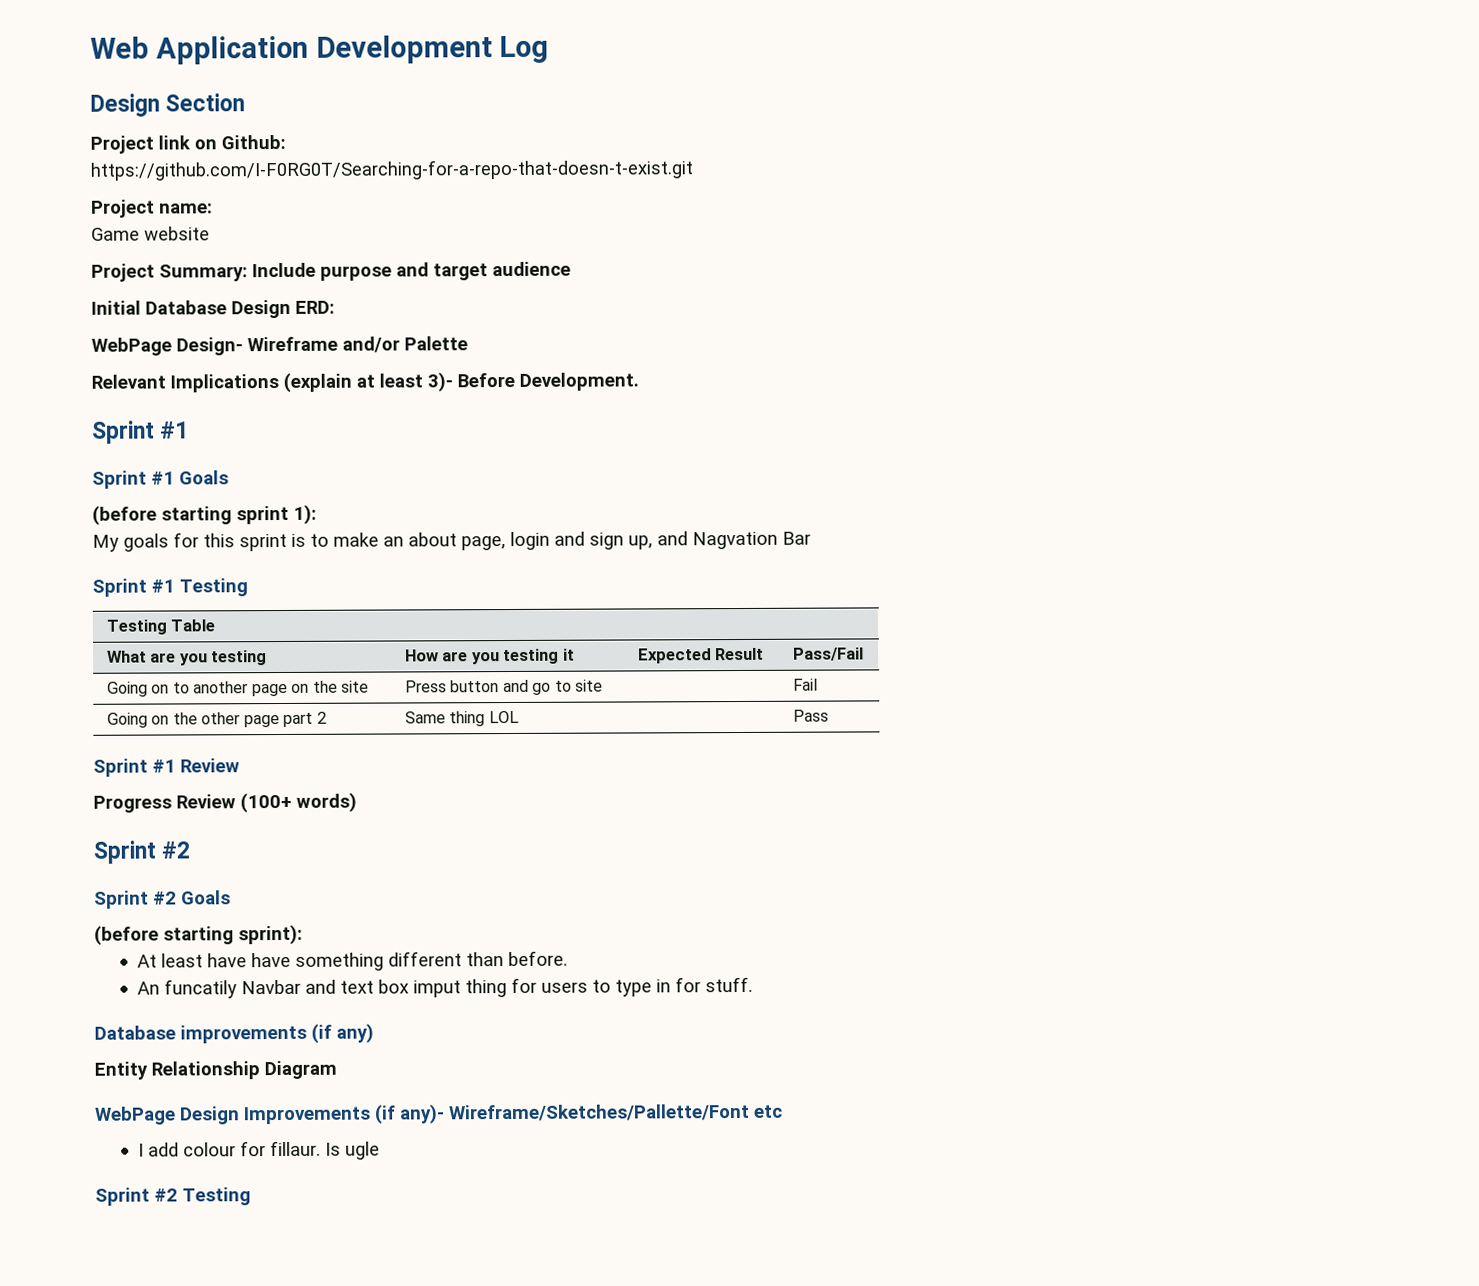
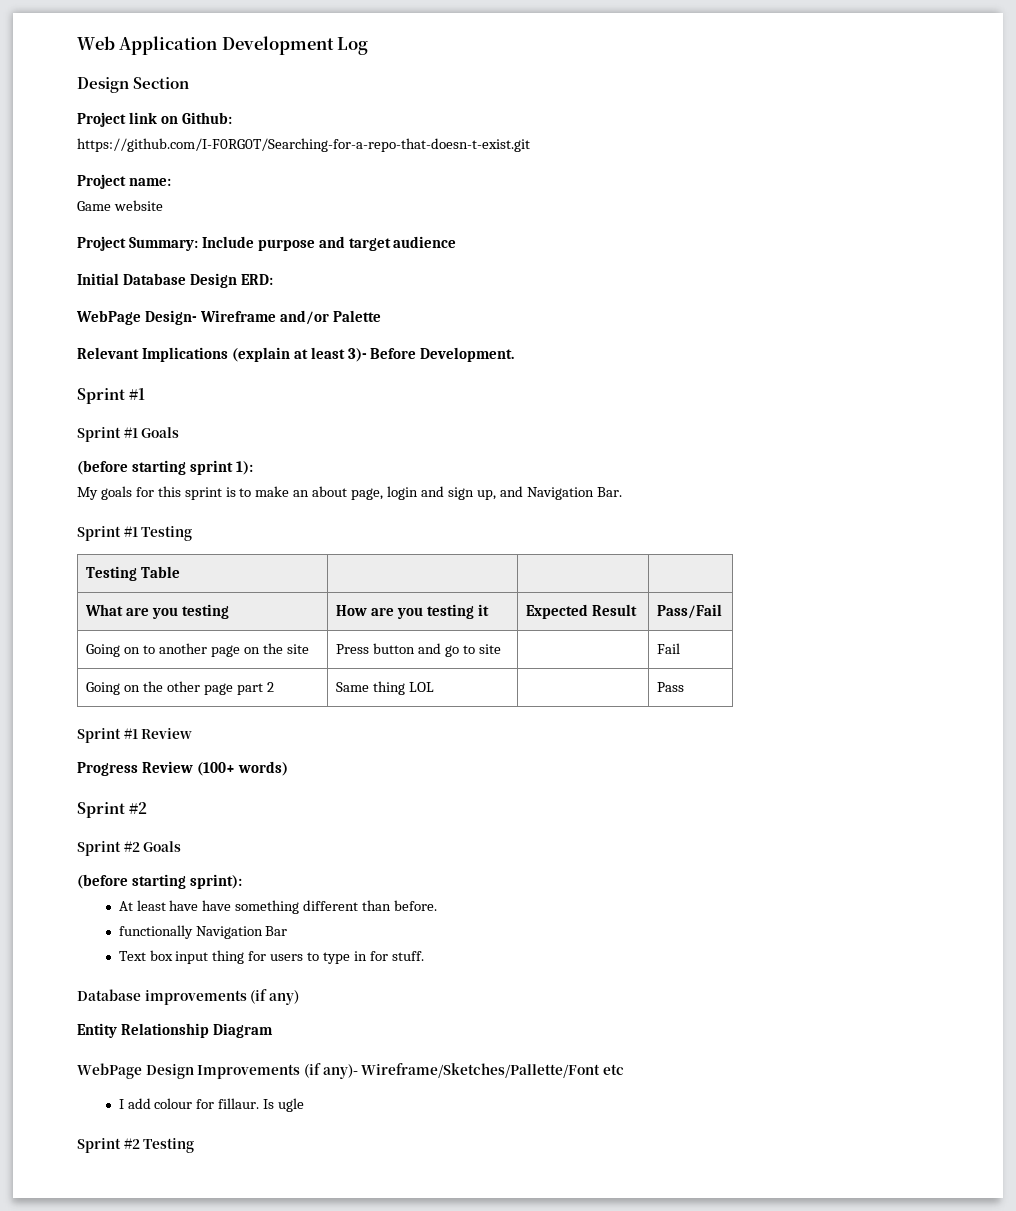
- My goals for this sprint is to make an about page, login and sign up, and Nagvation Bar
+ My goals for this sprint is to make an about page, login and sign up, and Navigation Bar.
- An funcatily Navbar and text box imput thing for users to type in for stuff.
+ functionally Navigation Bar
+ Text box input thing for users to type in for stuff.

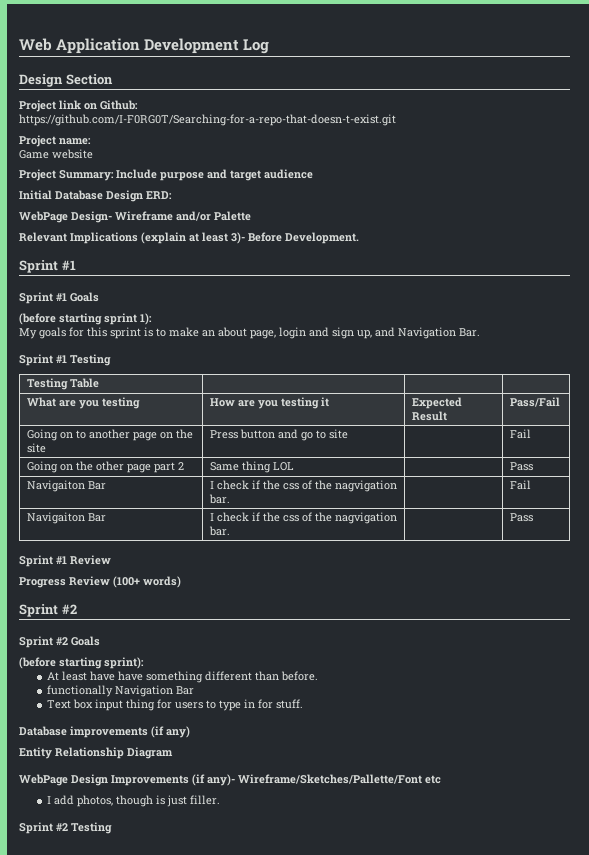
+ Navigaiton Bar | I check if the css of the nagvigation bar. | | Fail
+ Navigaiton Bar | I check if the css of the nagvigation bar. | | Pass
- I add colour for fillaur. Is ugle
+ I add photos, though is just filler.

